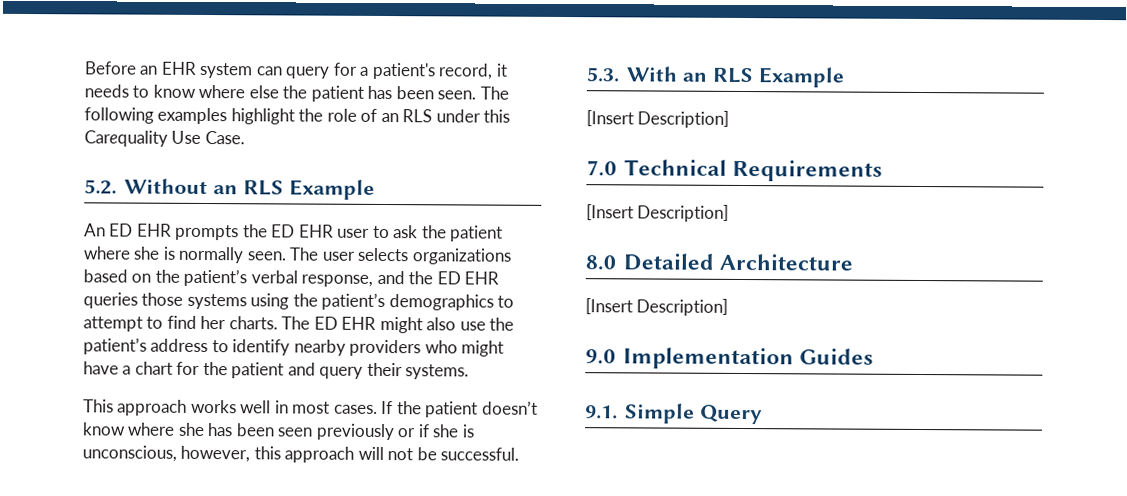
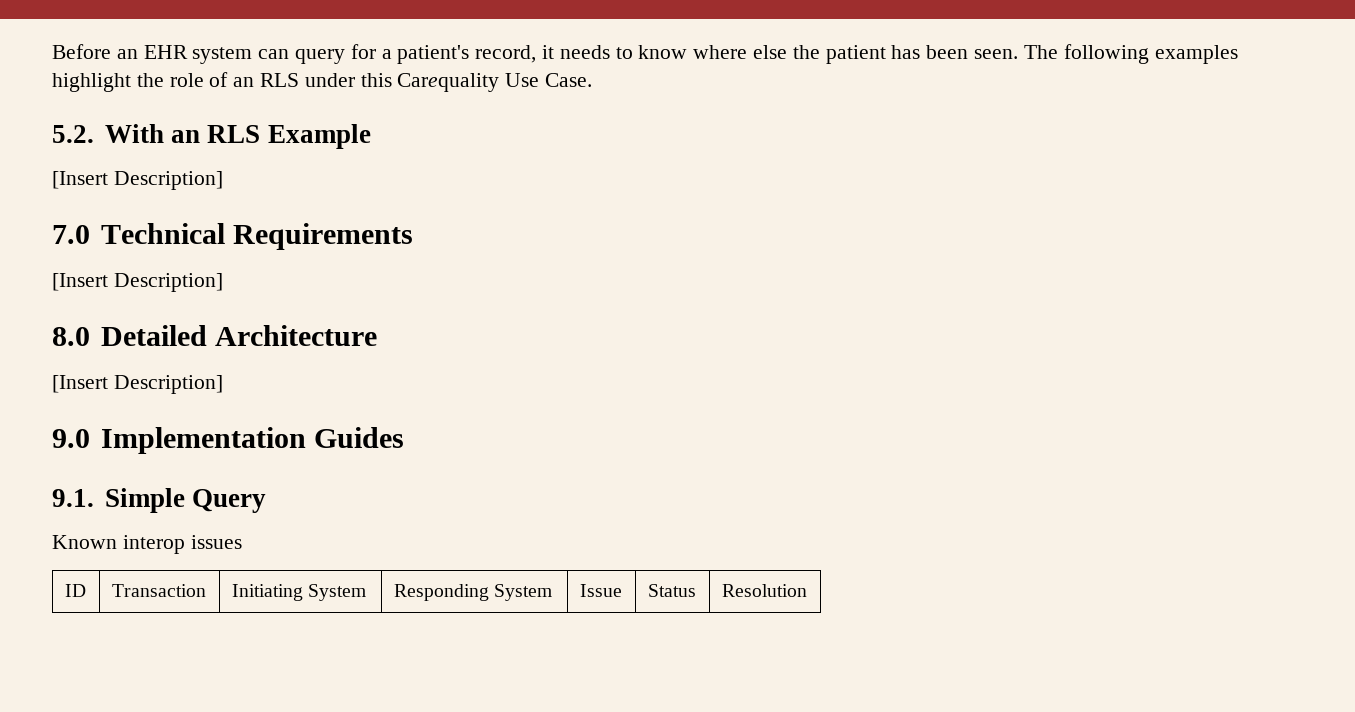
- 5.2. Without an RLS Example
- An ED EHR prompts the ED EHR user to ask the patient where she is normally seen. The user selects organizations based on the patient’s verbal response, and the ED EHR queries those systems using the patient’s demographics to attempt to find her charts. The ED EHR might also use the patient’s address to identify nearby providers who might have a chart for the patient and query their systems.
- This approach works well in most cases. If the patient doesn’t know where she has been seen previously or if she is unconscious, however, this approach will not be successful.
- 5.3. With an RLS Example
+ 5.2. With an RLS Example
+ Known interop issues
+ ID | Transaction | Initiating System | Responding System | Issue | Status | Resolution

